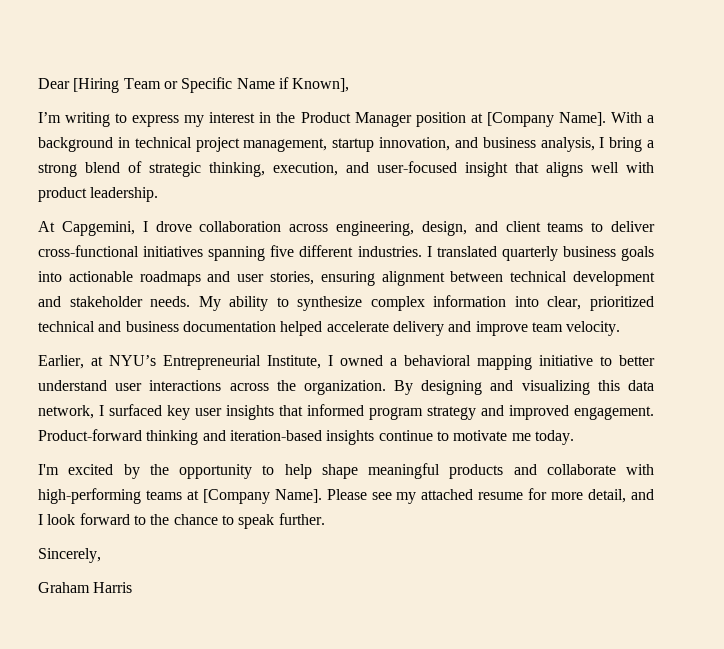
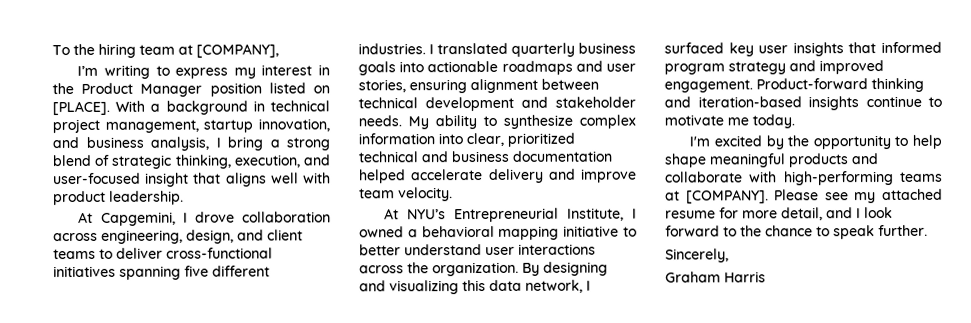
- Dear [Hiring Team or Specific Name if Known],
+ To the hiring team at [COMPANY],
- I’m writing to express my interest in the Product Manager position at [Company Name].
+ I’m writing to express my interest in the Product Manager position listed on [PLACE].
- Earlier, at NYU’s Entrepreneurial Institute, I owned a behavioral mapping initiative to better understand user interactions across the organization.
+ At NYU’s Entrepreneurial Institute, I owned a behavioral mapping initiative to better understand user interactions across the organization.
- I'm excited by the opportunity to help shape meaningful products and collaborate with high-performing teams at [Company Name].
+ I'm excited by the opportunity to help shape meaningful products and collaborate with high-performing teams at [COMPANY].

